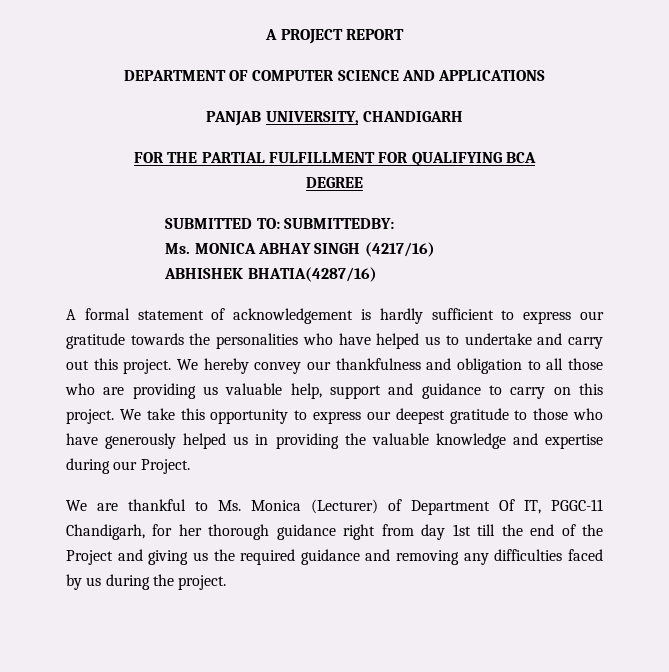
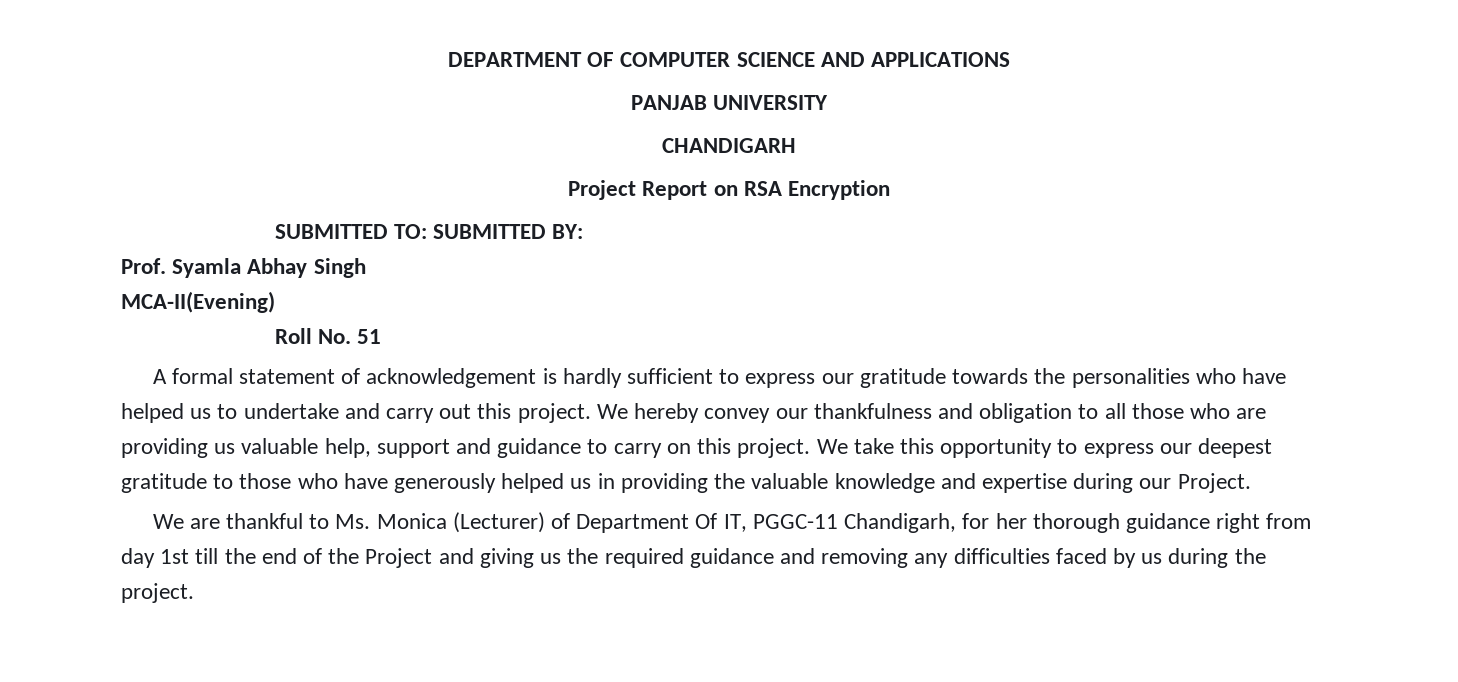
- A PROJECT REPORT
- PANJAB UNIVERSITY, CHANDIGARH
+ PANJAB UNIVERSITY
+ CHANDIGARH
- FOR THE PARTIAL FULFILLMENT FOR QUALIFYING BCA
- DEGREE
- SUBMITTED TO: SUBMITTEDBY:
- Ms. MONICA ABHAY SINGH (4217/16)
- ABHISHEK BHATIA(4287/16)
+ Project Report on RSA Encryption
+ SUBMITTED TO: SUBMITTED BY:
+ Prof. Syamla Abhay Singh
+ MCA-II(Evening)
+ Roll No. 51

